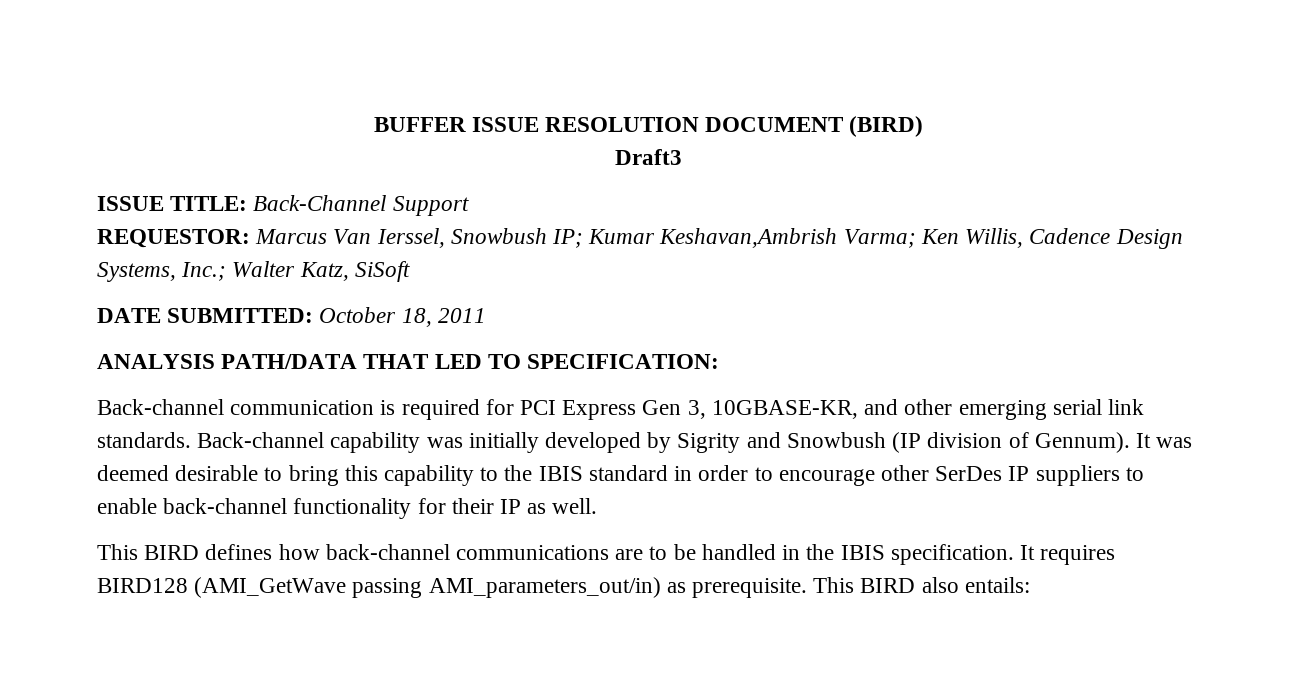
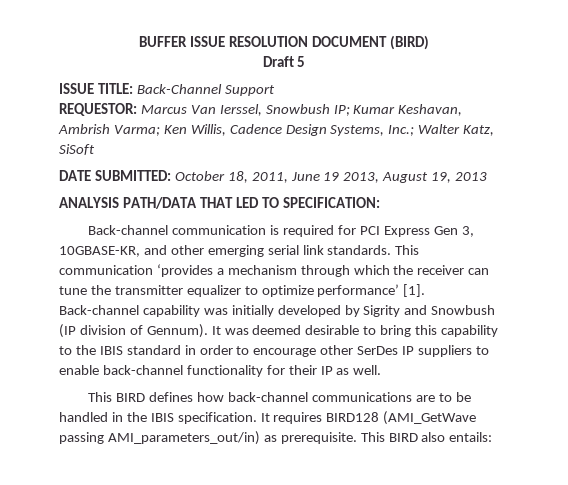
- Draft3
+ Draft 5
- REQUESTOR: Marcus Van Ierssel, Snowbush IP; Kumar Keshavan,Ambrish Varma; Ken Willis, Cadence Design Systems, Inc.; Walter Katz, SiSoft
+ REQUESTOR: Marcus Van Ierssel, Snowbush IP; Kumar Keshavan, Ambrish Varma; Ken Willis, Cadence Design Systems, Inc.; Walter Katz, SiSoft
- DATE SUBMITTED: October 18, 2011
+ DATE SUBMITTED: October 18, 2011, June 19 2013, August 19, 2013
+ This communication ‘provides a mechanism through which the receiver can tune the transmitter equalizer to optimize performance’ [1].

